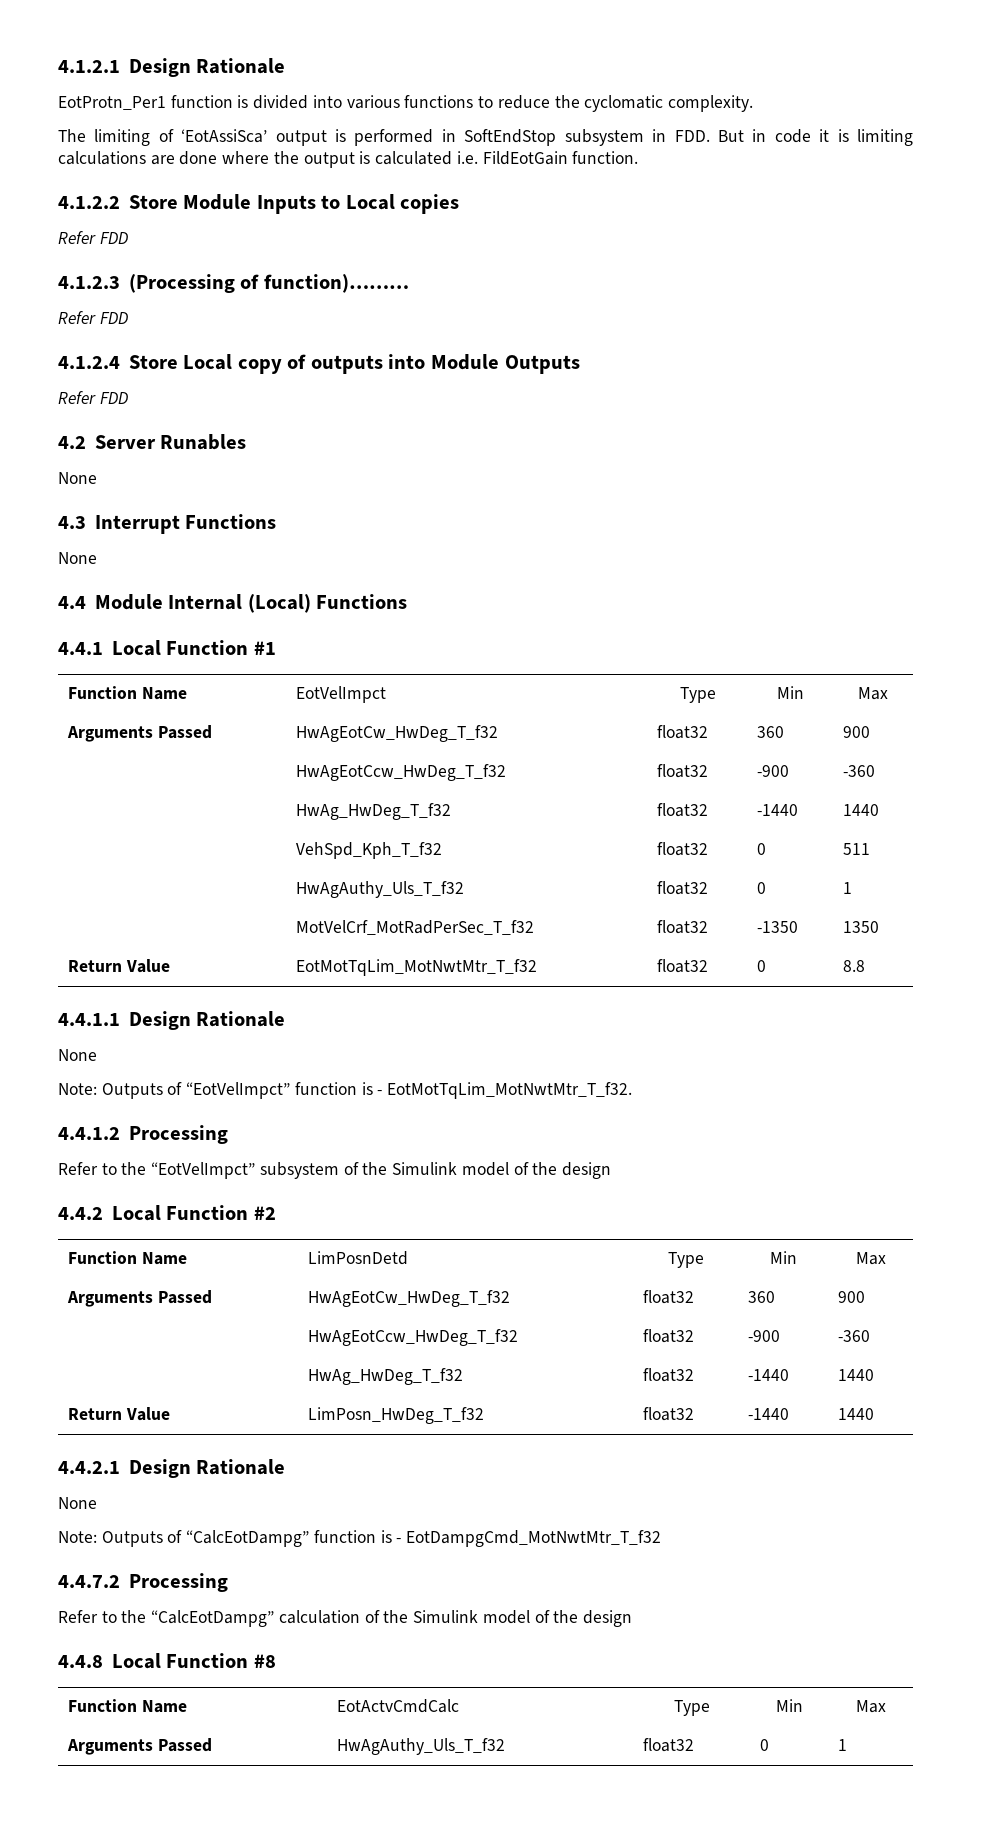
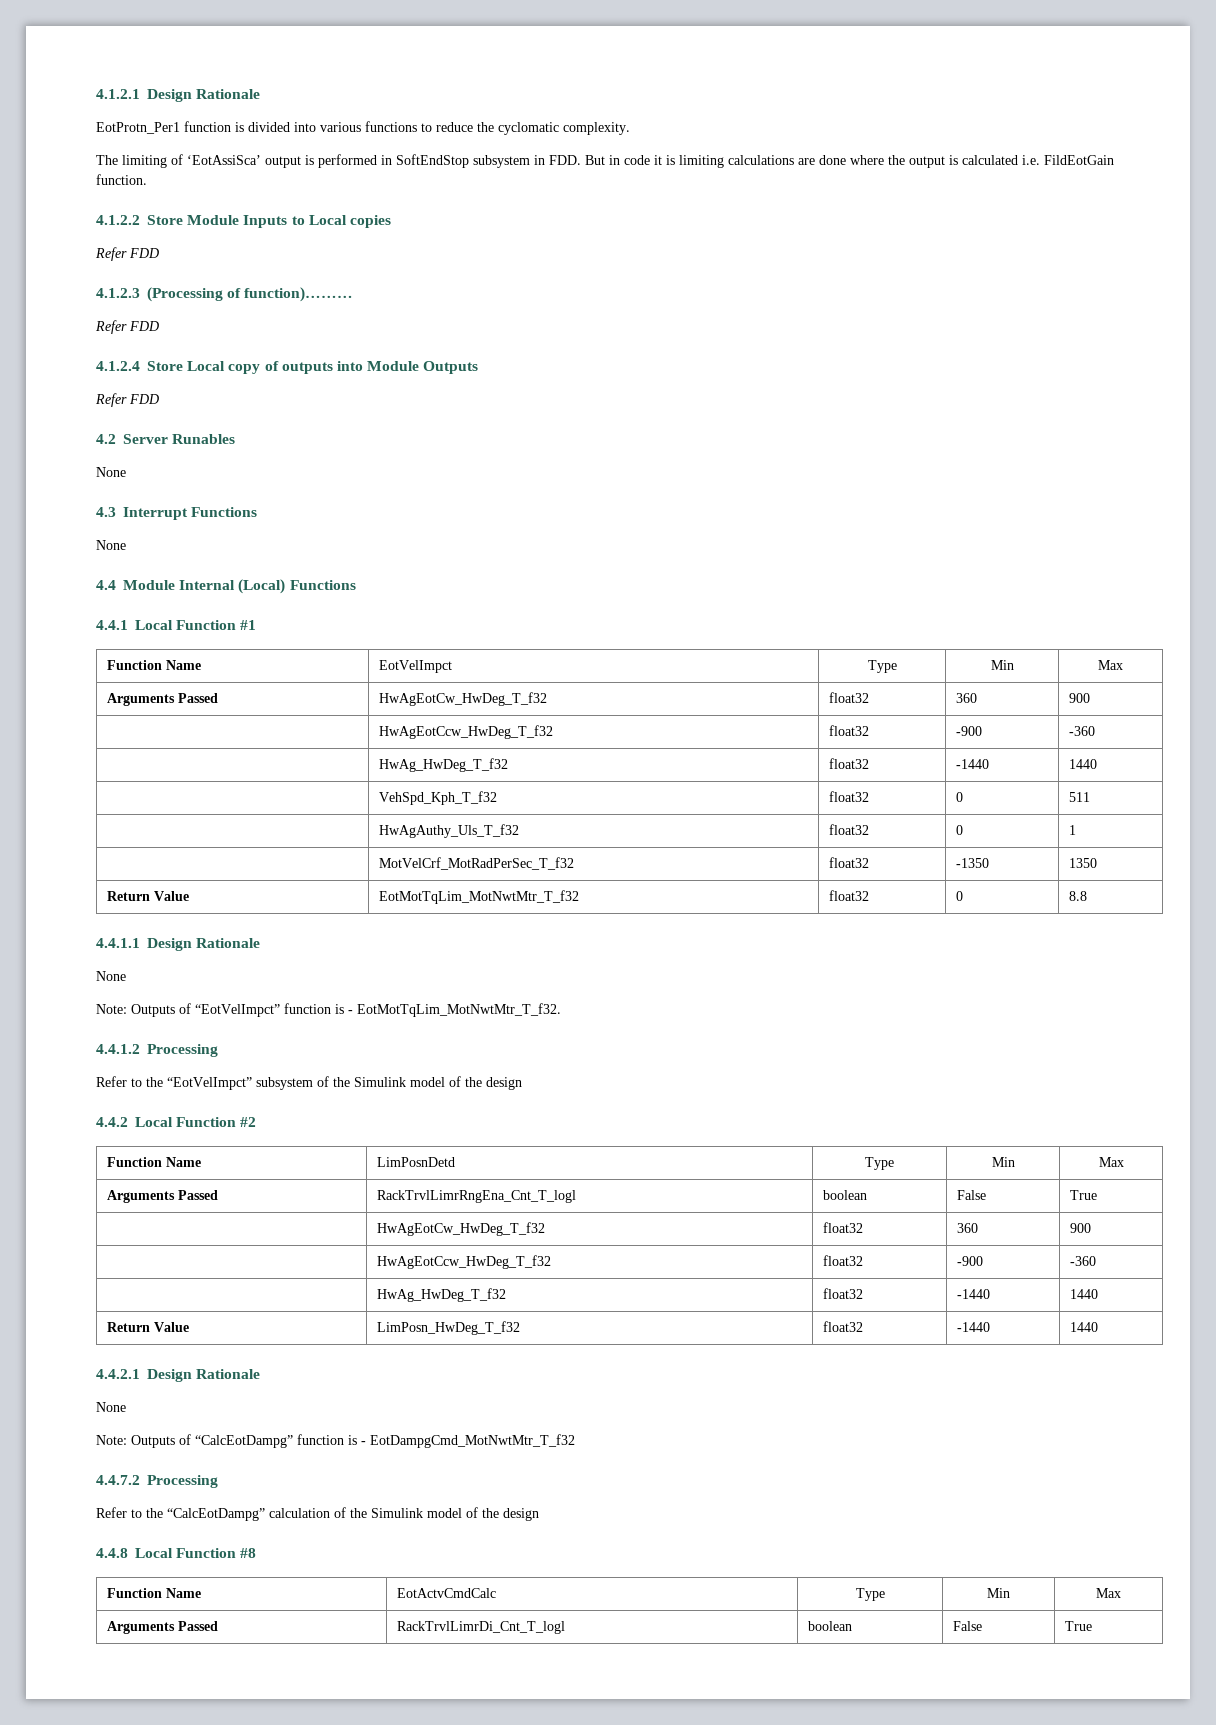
  Function Name | LimPosnDetd | Type | Min | Max
- Arguments Passed | HwAgEotCw_HwDeg_T_f32 | float32 | 360 | 900
+ Arguments Passed | RackTrvlLimrRngEna_Cnt_T_logl | boolean | False | True
+ | HwAgEotCw_HwDeg_T_f32 | float32 | 360 | 900
- Arguments Passed | HwAgAuthy_Uls_T_f32 | float32 | 0 | 1
+ Arguments Passed | RackTrvlLimrDi_Cnt_T_logl | boolean | False | True

